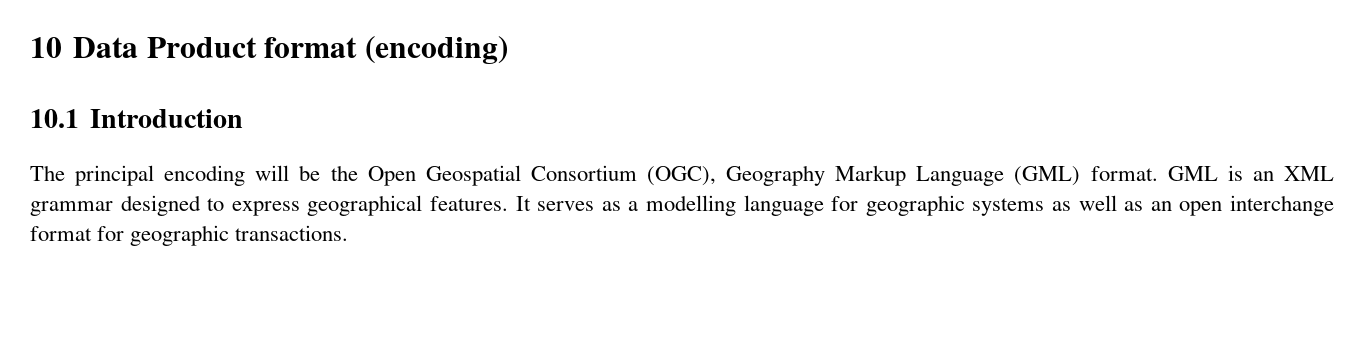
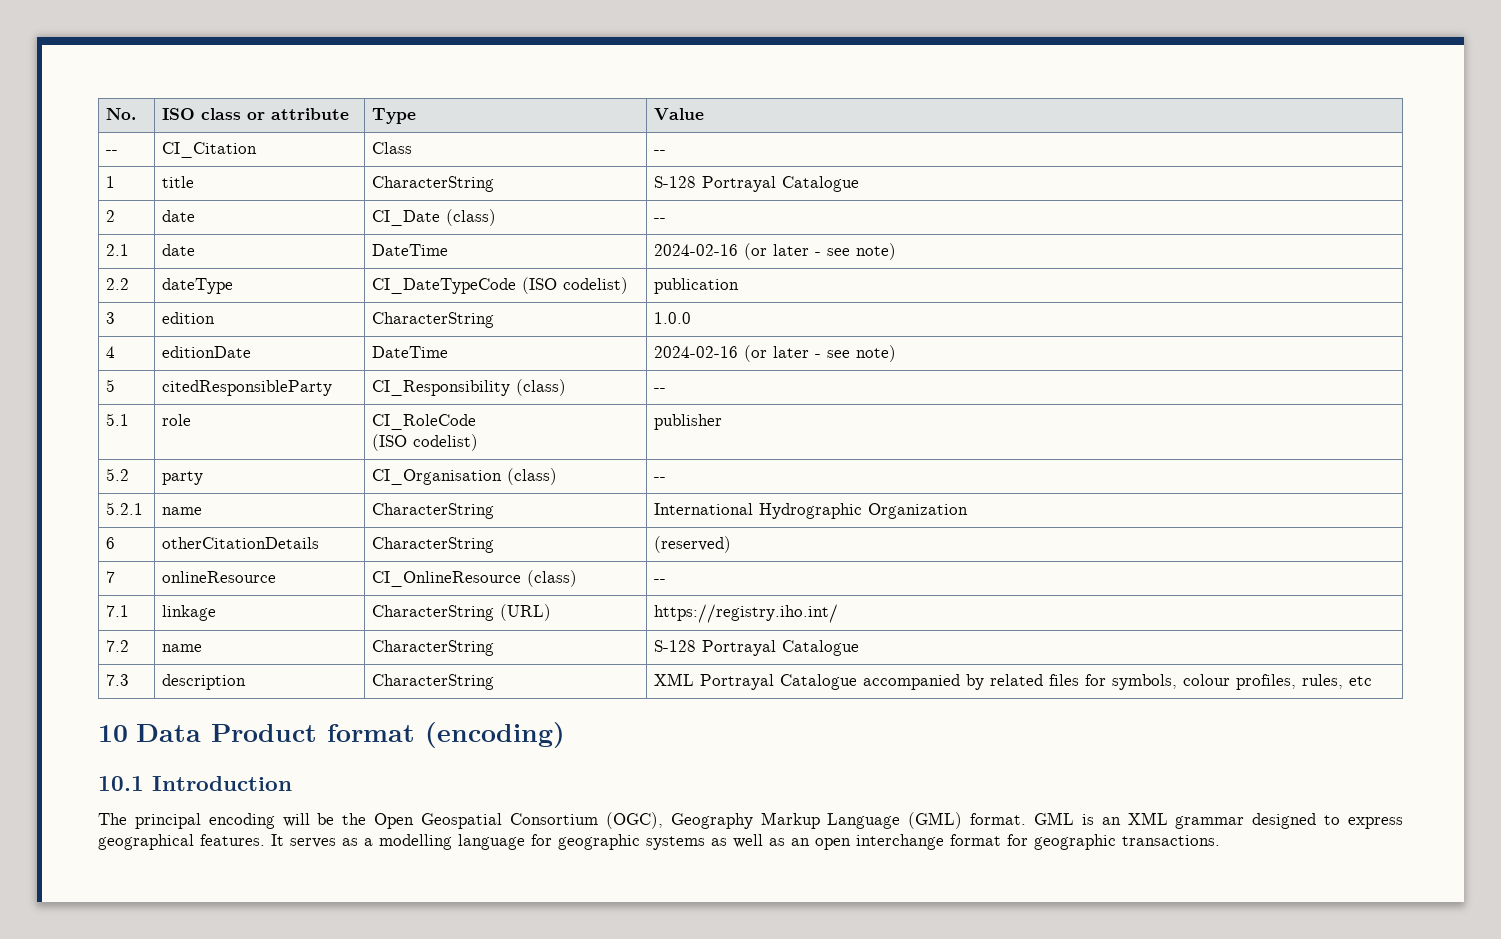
+ No. | ISO class or attribute | Type | Value
+ -- | CI_Citation | Class | --
+ 1 | title | CharacterString | S-128 Portrayal Catalogue
+ 2 | date | CI_Date (class) | --
+ 2.1 | date | DateTime | 2024-02-16 (or later - see note)
+ 2.2 | dateType | CI_DateTypeCode (ISO codelist) | publication
+ 3 | edition | CharacterString | 1.0.0
+ 4 | editionDate | DateTime | 2024-02-16 (or later - see note)
+ 5 | citedResponsibleParty | CI_Responsibility (class) | --
+ 5.1 | role | CI_RoleCode
+ (ISO codelist) | publisher
+ 5.2 | party | CI_Organisation (class) | --
+ 5.2.1 | name | CharacterString | International Hydrographic Organization
+ 6 | otherCitationDetails | CharacterString | (reserved)
+ 7 | onlineResource | CI_OnlineResource (class) | --
+ 7.1 | linkage | CharacterString (URL) | https://registry.iho.int/
+ 7.2 | name | CharacterString | S-128 Portrayal Catalogue
+ 7.3 | description | CharacterString | XML Portrayal Catalogue accompanied by related files for symbols, colour profiles, rules, etc

